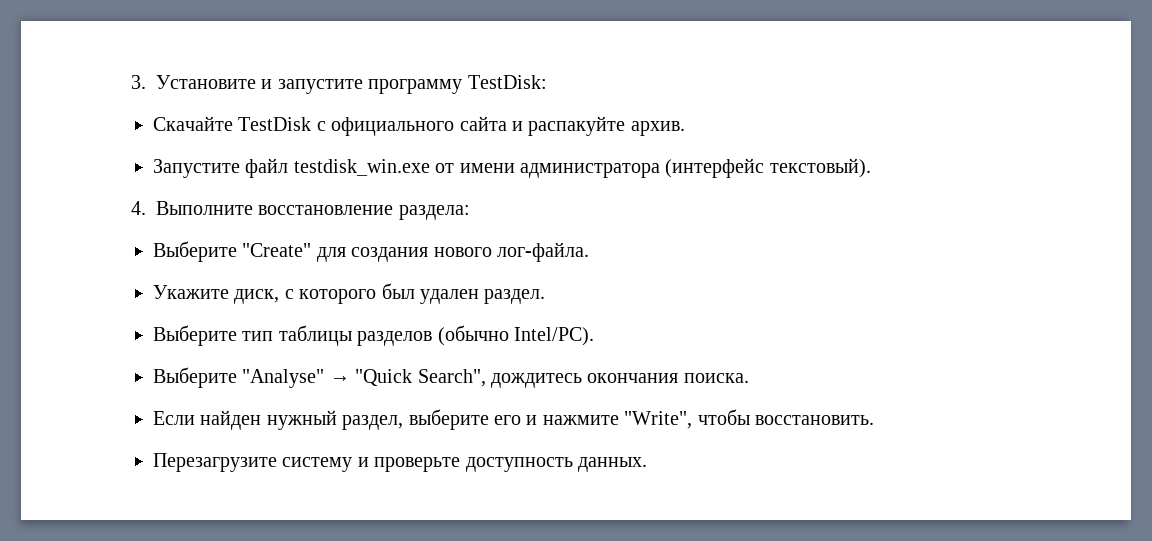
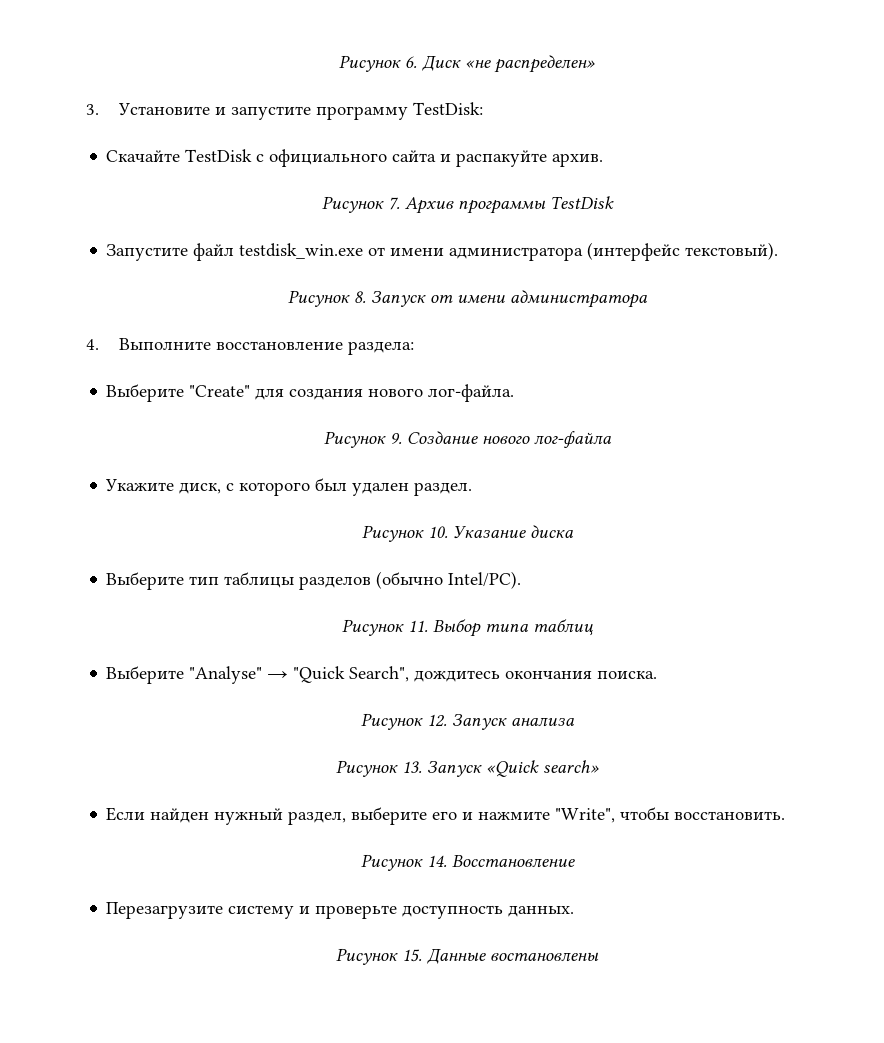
+ Рисунок 6. Диск «не распределен»
+ Рисунок 7. Архив программы TestDisk
+ Рисунок 8. Запуск от имени администратора
+ Рисунок 9. Создание нового лог-файла
+ Рисунок 10. Указание диска
+ Рисунок 11. Выбор типа таблиц
+ Рисунок 12. Запуск анализа
+ Рисунок 13. Запуск «Quick search»
+ Рисунок 14. Восстановление
+ Рисунок 15. Данные востановлены

